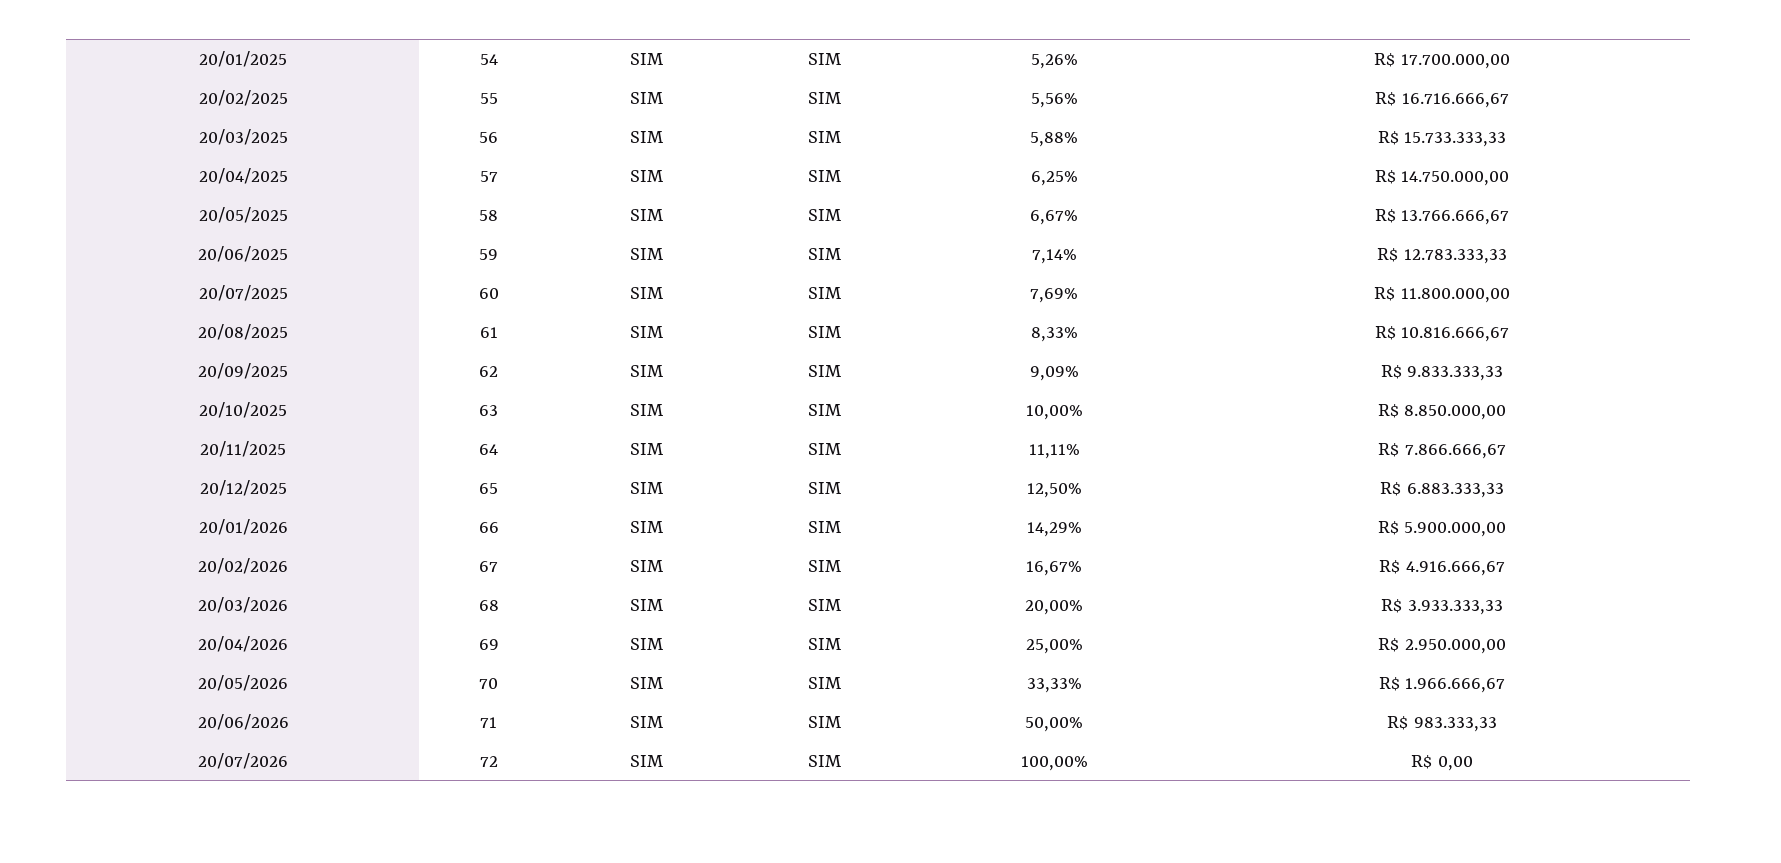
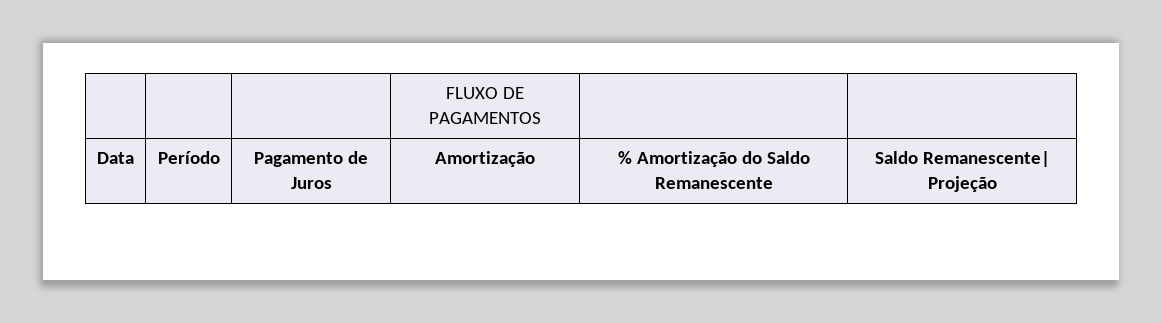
- 20/01/2025 | 54 | SIM | SIM | 5,26% | R$ 17.700.000,00
- 20/02/2025 | 55 | SIM | SIM | 5,56% | R$ 16.716.666,67
- 20/03/2025 | 56 | SIM | SIM | 5,88% | R$ 15.733.333,33
- 20/04/2025 | 57 | SIM | SIM | 6,25% | R$ 14.750.000,00
- 20/05/2025 | 58 | SIM | SIM | 6,67% | R$ 13.766.666,67
- 20/06/2025 | 59 | SIM | SIM | 7,14% | R$ 12.783.333,33
- 20/07/2025 | 60 | SIM | SIM | 7,69% | R$ 11.800.000,00
- 20/08/2025 | 61 | SIM | SIM | 8,33% | R$ 10.816.666,67
- 20/09/2025 | 62 | SIM | SIM | 9,09% | R$ 9.833.333,33
- 20/10/2025 | 63 | SIM | SIM | 10,00% | R$ 8.850.000,00
- 20/11/2025 | 64 | SIM | SIM | 11,11% | R$ 7.866.666,67
- 20/12/2025 | 65 | SIM | SIM | 12,50% | R$ 6.883.333,33
- 20/01/2026 | 66 | SIM | SIM | 14,29% | R$ 5.900.000,00
- 20/02/2026 | 67 | SIM | SIM | 16,67% | R$ 4.916.666,67
- 20/03/2026 | 68 | SIM | SIM | 20,00% | R$ 3.933.333,33
- 20/04/2026 | 69 | SIM | SIM | 25,00% | R$ 2.950.000,00
- 20/05/2026 | 70 | SIM | SIM | 33,33% | R$ 1.966.666,67
- 20/06/2026 | 71 | SIM | SIM | 50,00% | R$ 983.333,33
- 20/07/2026 | 72 | SIM | SIM | 100,00% | R$ 0,00
+ | | | FLUXO DE PAGAMENTOS | |
+ Data | Período | Pagamento de Juros | Amortização | % Amortização do Saldo Remanescente | Saldo Remanescente| Projeção

